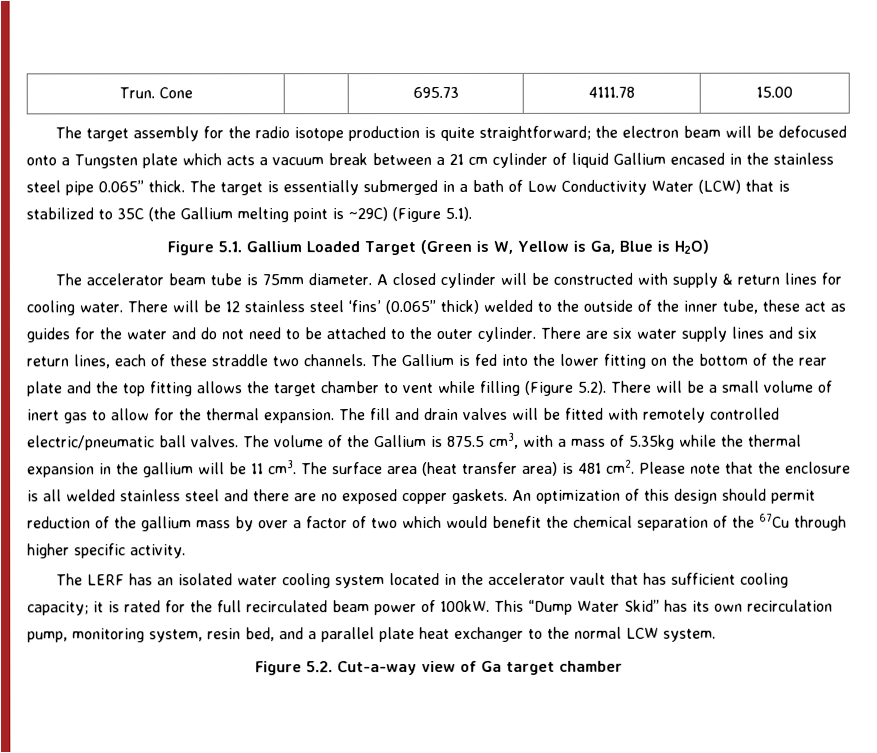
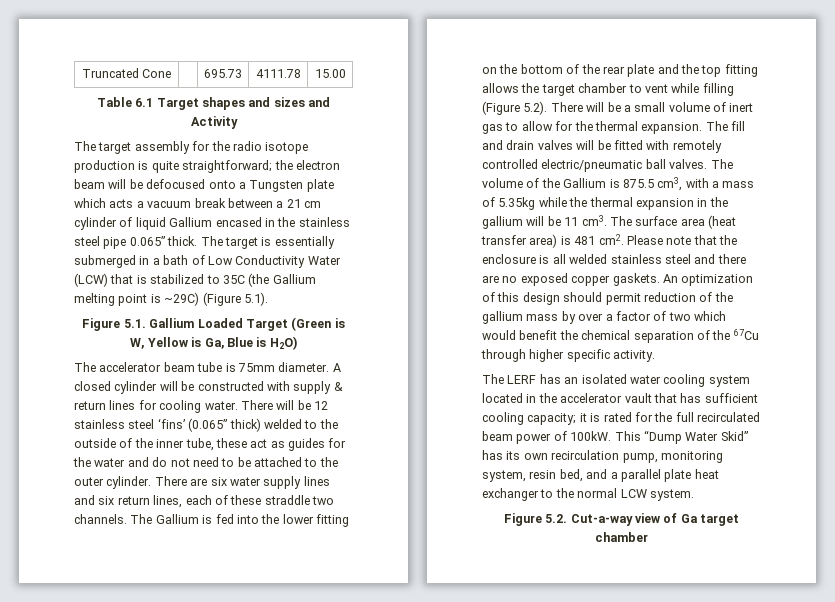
- Trun. Cone | | 695.73 | 4111.78 | 15.00
+ Truncated Cone | | 695.73 | 4111.78 | 15.00
+ Table 6.1 Target shapes and sizes and Activity

